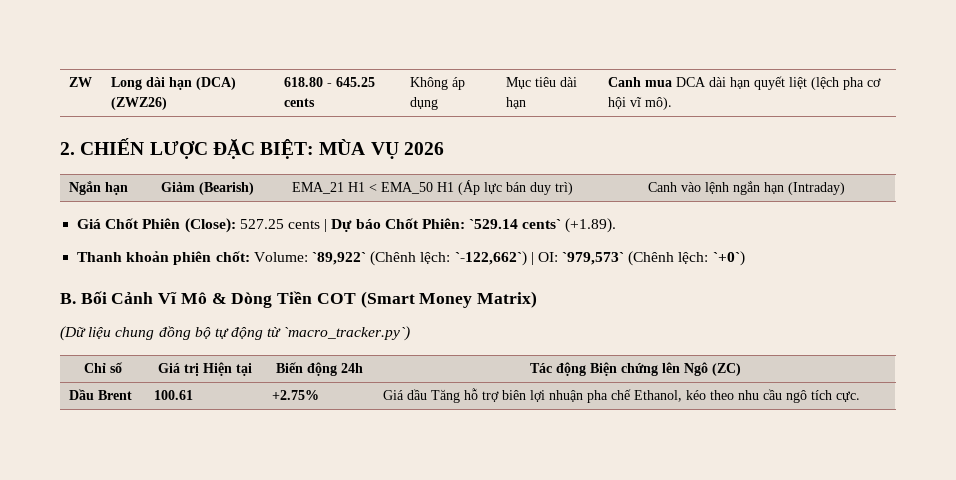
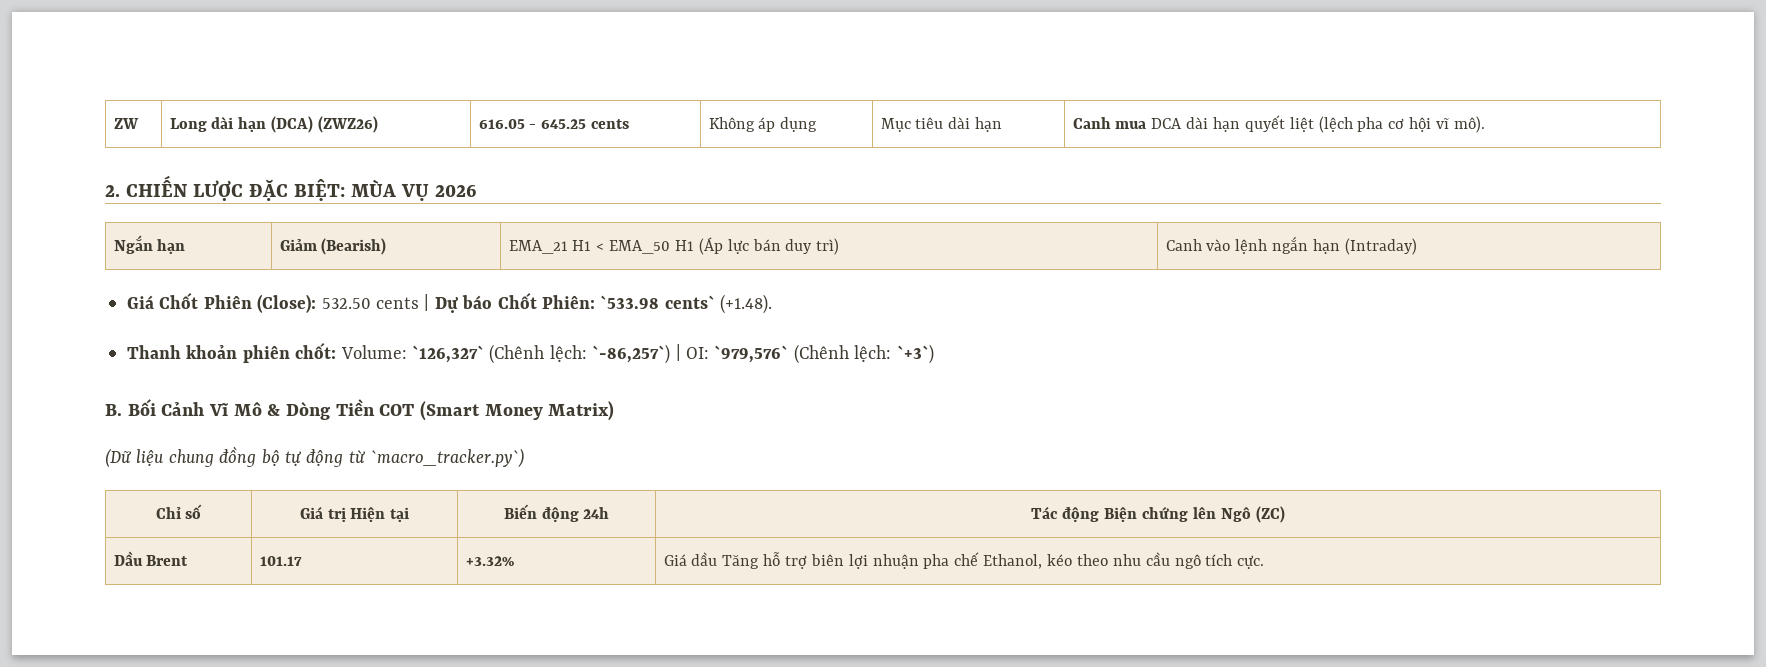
- ZW | Long dài hạn (DCA) (ZWZ26) | 618.80 - 645.25 cents | Không áp dụng | Mục tiêu dài hạn | Canh mua DCA dài hạn quyết liệt (lệch pha cơ hội vĩ mô).
+ ZW | Long dài hạn (DCA) (ZWZ26) | 616.05 - 645.25 cents | Không áp dụng | Mục tiêu dài hạn | Canh mua DCA dài hạn quyết liệt (lệch pha cơ hội vĩ mô).
- Giá Chốt Phiên (Close): 527.25 cents | Dự báo Chốt Phiên: `529.14 cents` (+1.89).
+ Giá Chốt Phiên (Close): 532.50 cents | Dự báo Chốt Phiên: `533.98 cents` (+1.48).
- Thanh khoản phiên chốt: Volume: `89,922` (Chênh lệch: `-122,662`) | OI: `979,573` (Chênh lệch: `+0`)
+ Thanh khoản phiên chốt: Volume: `126,327` (Chênh lệch: `-86,257`) | OI: `979,576` (Chênh lệch: `+3`)
- Dầu Brent | 100.61 | +2.75% | Giá dầu Tăng hỗ trợ biên lợi nhuận pha chế Ethanol, kéo theo nhu cầu ngô tích cực.
+ Dầu Brent | 101.17 | +3.32% | Giá dầu Tăng hỗ trợ biên lợi nhuận pha chế Ethanol, kéo theo nhu cầu ngô tích cực.

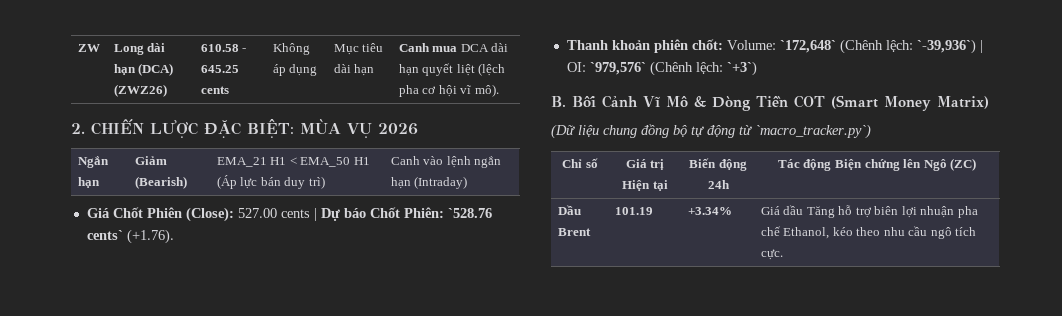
- ZW | Long dài hạn (DCA) (ZWZ26) | 616.05 - 645.25 cents | Không áp dụng | Mục tiêu dài hạn | Canh mua DCA dài hạn quyết liệt (lệch pha cơ hội vĩ mô).
+ ZW | Long dài hạn (DCA) (ZWZ26) | 610.58 - 645.25 cents | Không áp dụng | Mục tiêu dài hạn | Canh mua DCA dài hạn quyết liệt (lệch pha cơ hội vĩ mô).
- Giá Chốt Phiên (Close): 532.50 cents | Dự báo Chốt Phiên: `533.98 cents` (+1.48).
+ Giá Chốt Phiên (Close): 527.00 cents | Dự báo Chốt Phiên: `528.76 cents` (+1.76).
- Thanh khoản phiên chốt: Volume: `126,327` (Chênh lệch: `-86,257`) | OI: `979,576` (Chênh lệch: `+3`)
+ Thanh khoản phiên chốt: Volume: `172,648` (Chênh lệch: `-39,936`) | OI: `979,576` (Chênh lệch: `+3`)
- Dầu Brent | 101.17 | +3.32% | Giá dầu Tăng hỗ trợ biên lợi nhuận pha chế Ethanol, kéo theo nhu cầu ngô tích cực.
+ Dầu Brent | 101.19 | +3.34% | Giá dầu Tăng hỗ trợ biên lợi nhuận pha chế Ethanol, kéo theo nhu cầu ngô tích cực.

